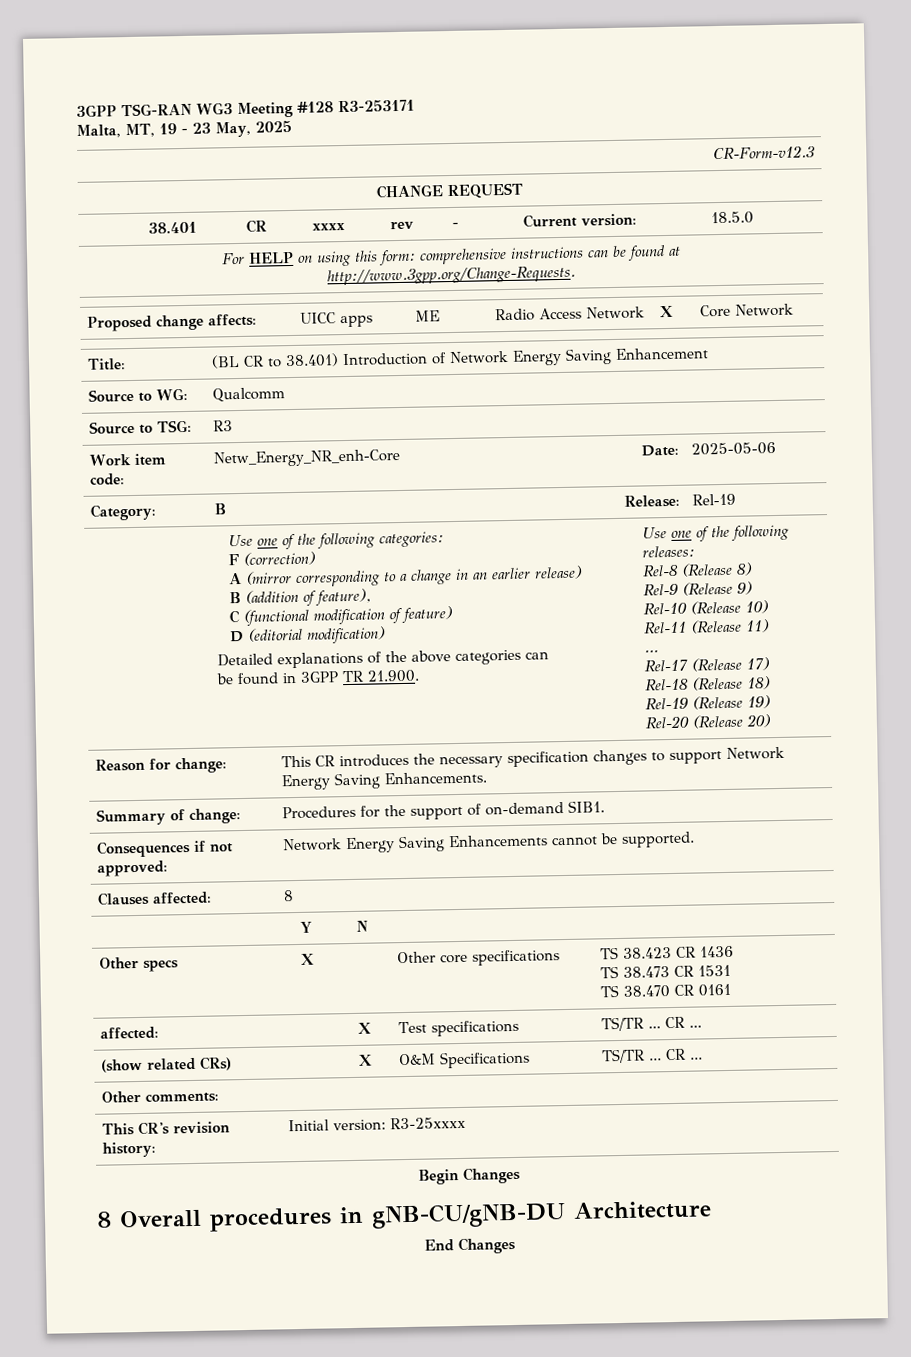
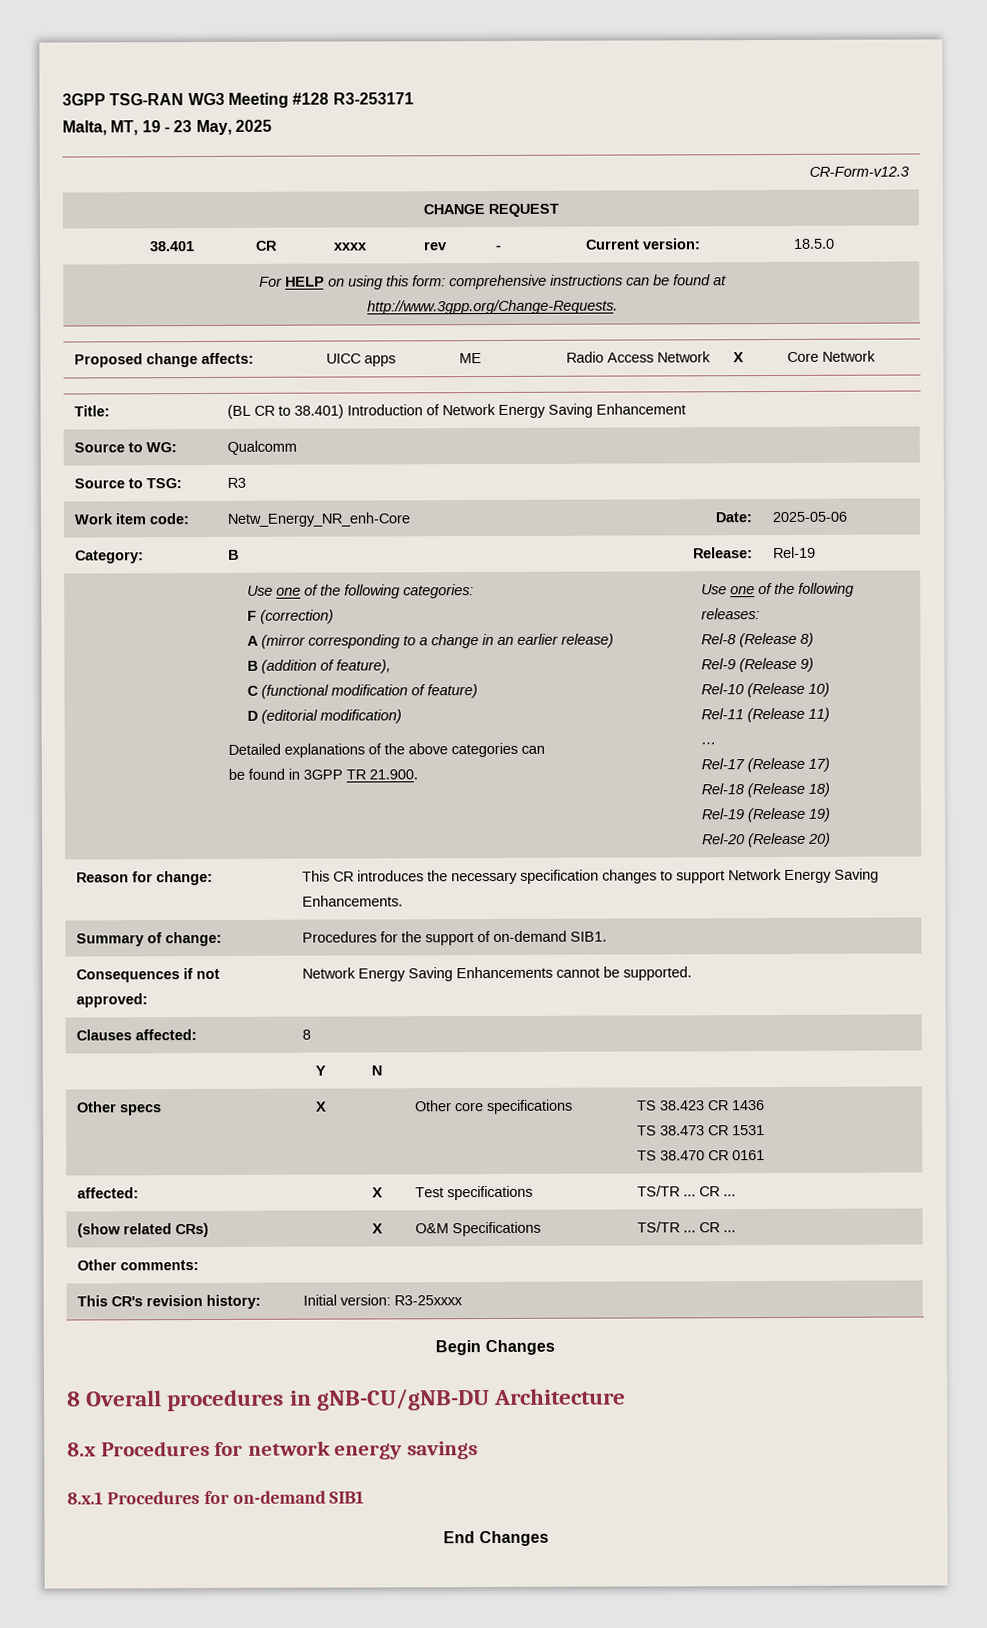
+ 8.x Procedures for network energy savings
+ 8.x.1 Procedures for on-demand SIB1

